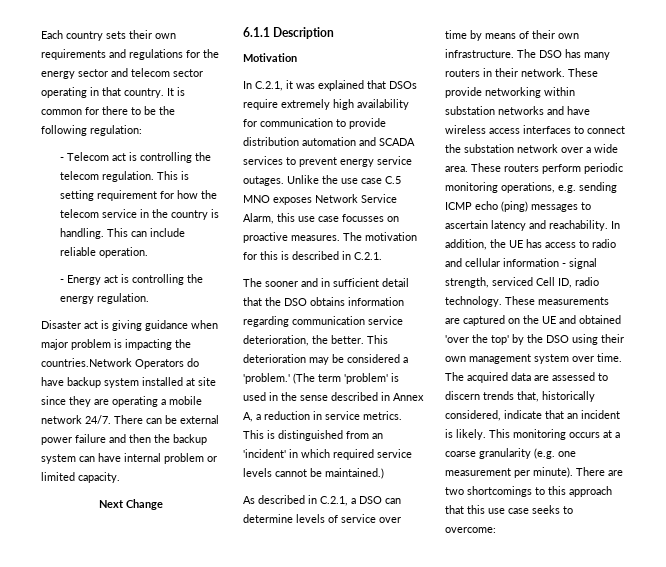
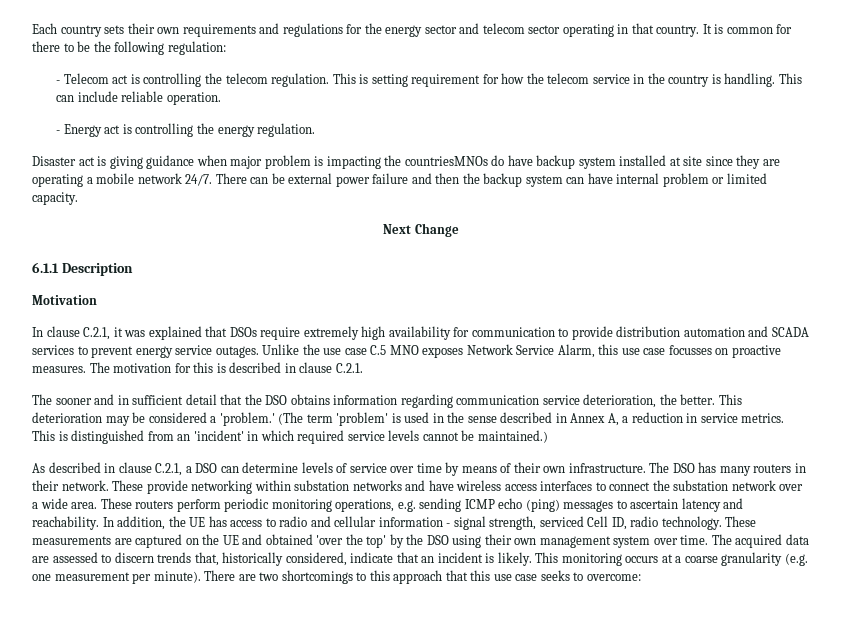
- Disaster act is giving guidance when major problem is impacting the countries.Network Operators do have backup system installed at site since they are operating a mobile network 24/7.
+ Disaster act is giving guidance when major problem is impacting the countriesMNOs do have backup system installed at site since they are operating a mobile network 24/7.
- In C.2.1, it was explained that DSOs require extremely high availability for communication to provide distribution automation and SCADA services to prevent energy service outages.
+ In clause C.2.1, it was explained that DSOs require extremely high availability for communication to provide distribution automation and SCADA services to prevent energy service outages.
- The motivation for this is described in C.2.1.
+ The motivation for this is described in clause C.2.1.
- As described in C.2.1, a DSO can determine levels of service over time by means of their own infrastructure.
+ As described in clause C.2.1, a DSO can determine levels of service over time by means of their own infrastructure.

